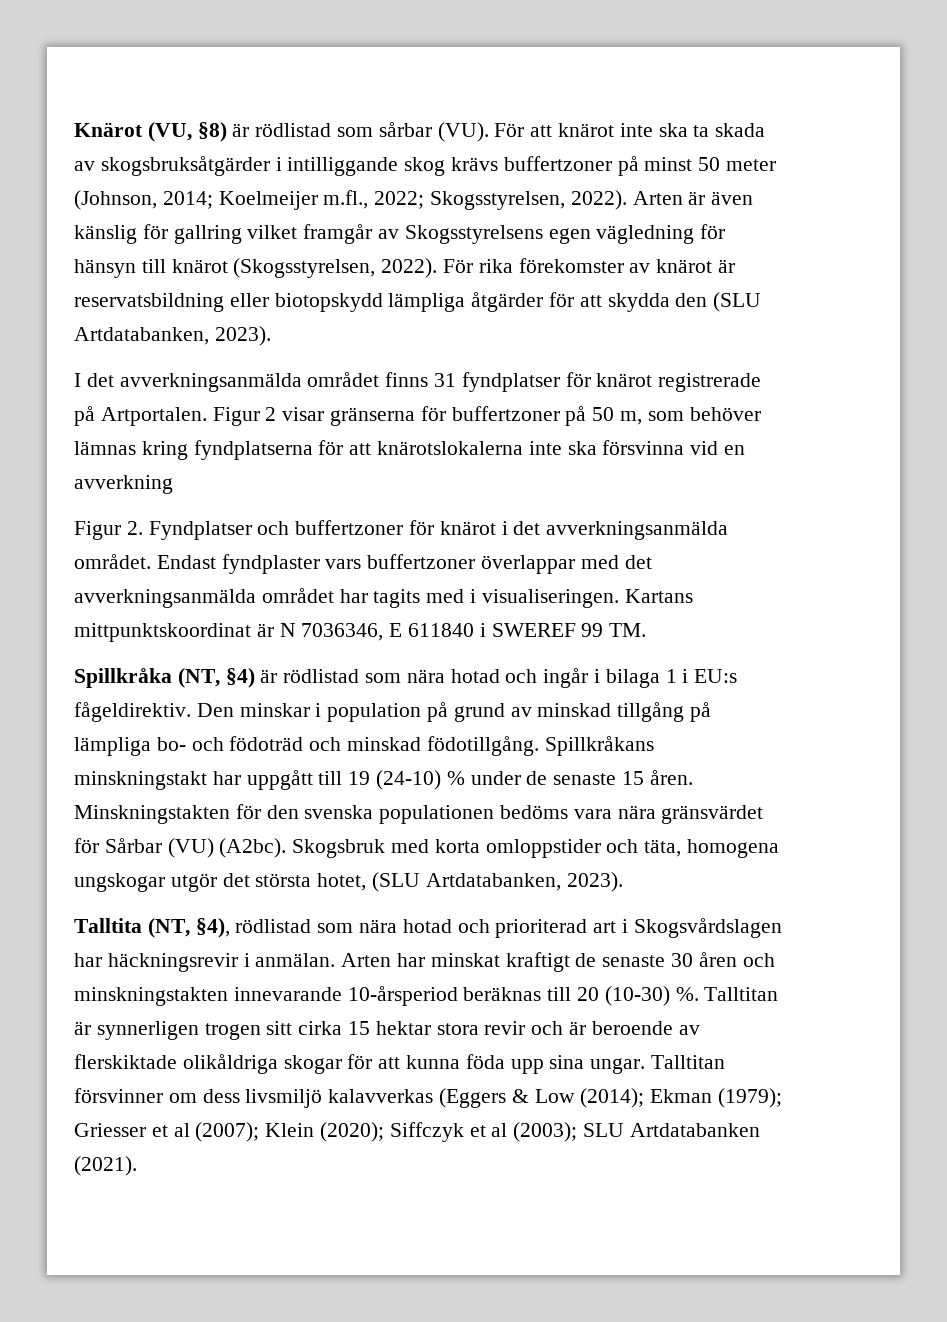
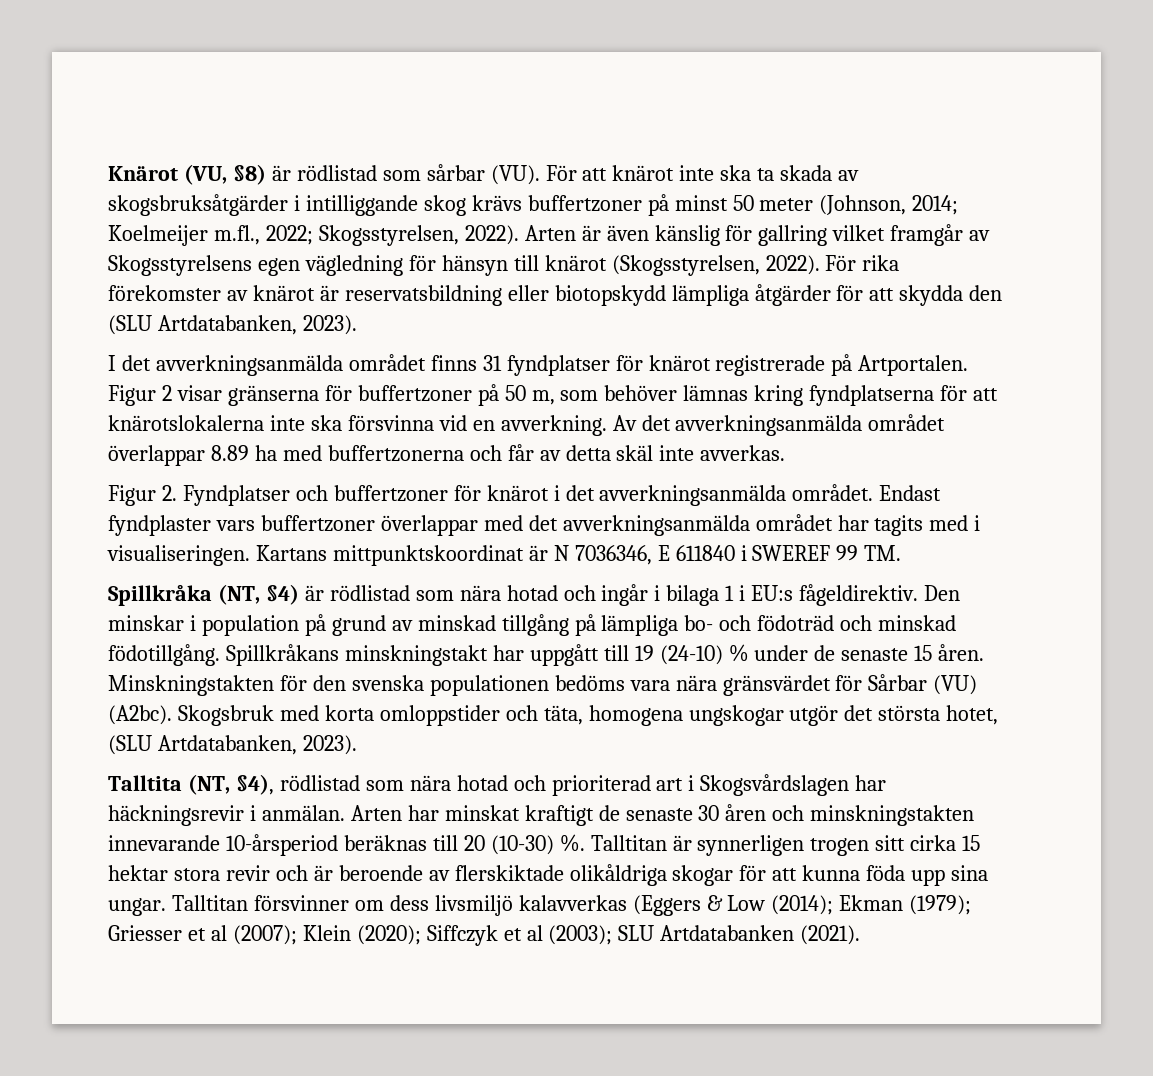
- Figur 2 visar gränserna för buffertzoner på 50 m, som behöver lämnas kring fyndplatserna för att knärotslokalerna inte ska försvinna vid en avverkning
+ Figur 2 visar gränserna för buffertzoner på 50 m, som behöver lämnas kring fyndplatserna för att knärotslokalerna inte ska försvinna vid en avverkning. Av det avverkningsanmälda området överlappar 8.89 ha med buffertzonerna och får av detta skäl inte avverkas.

